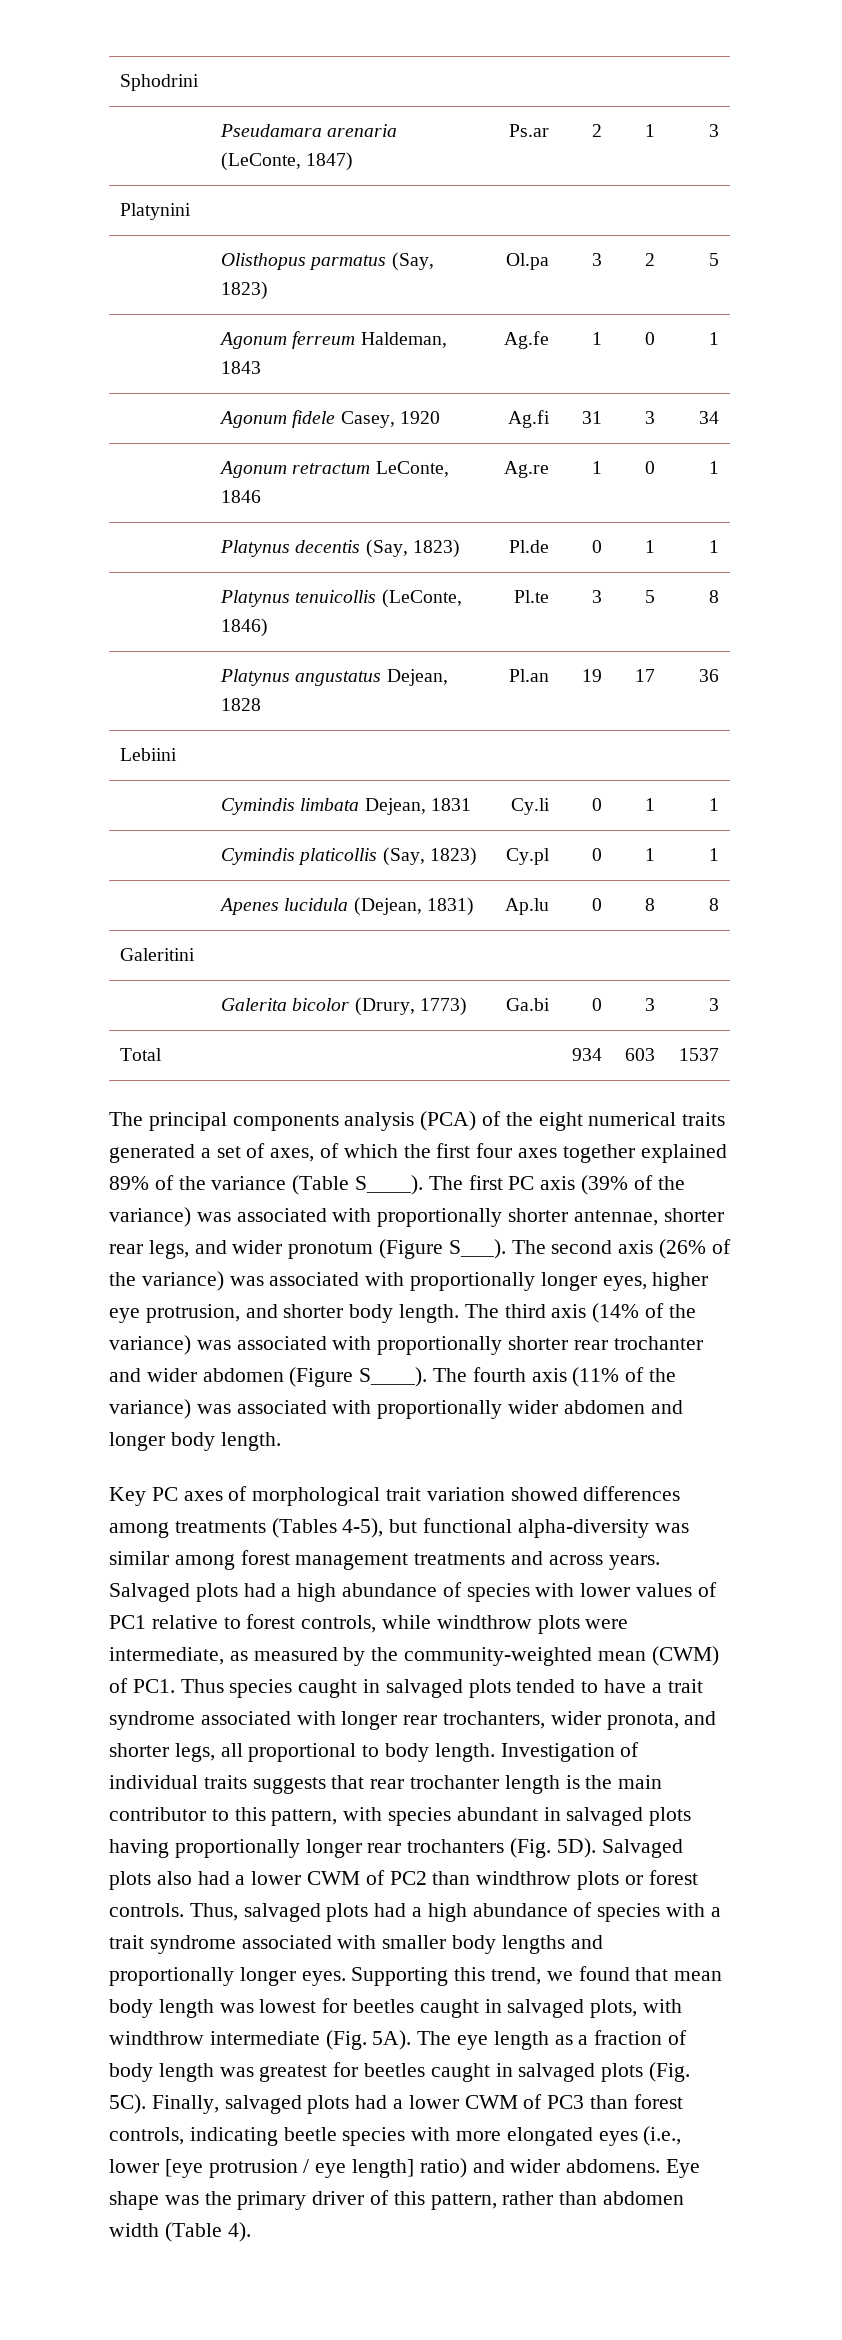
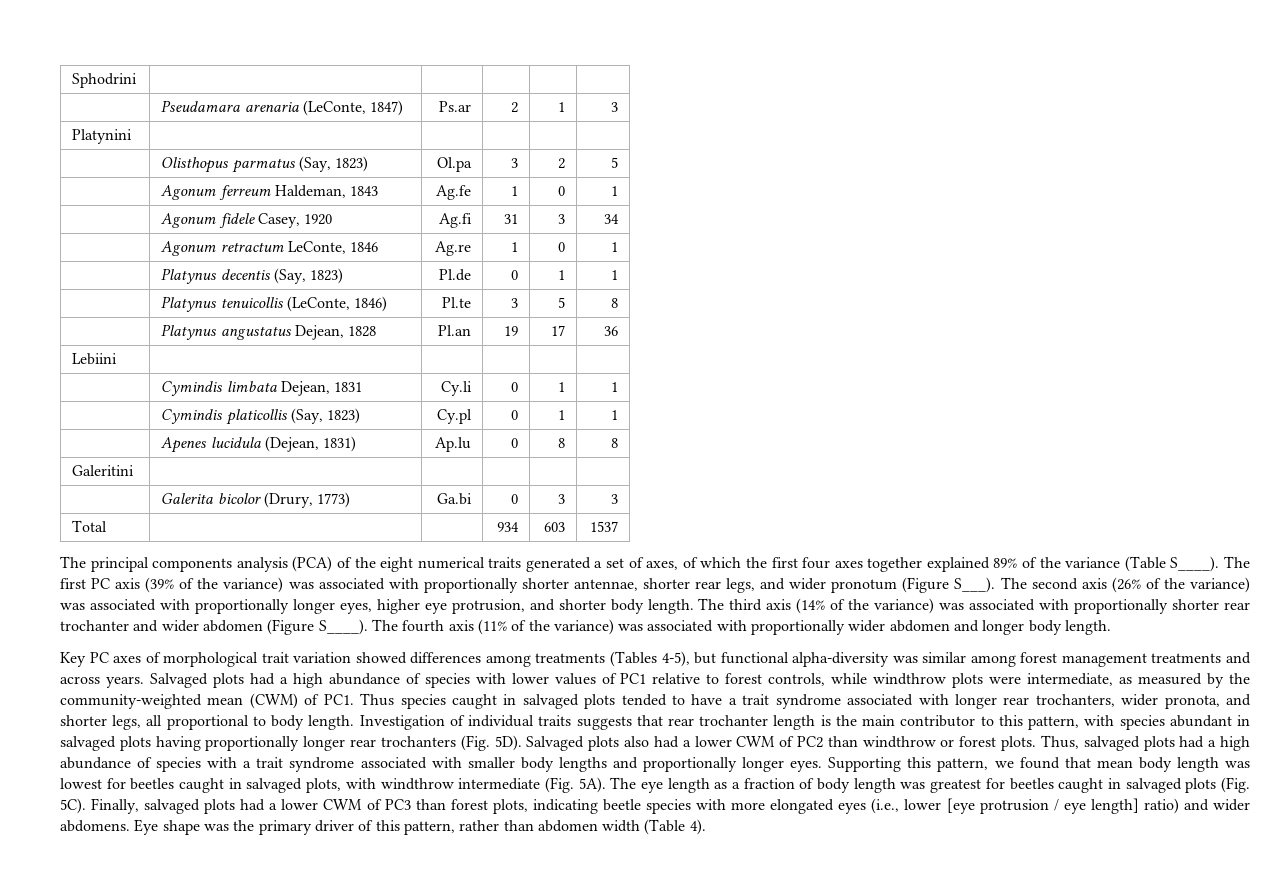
- Salvaged plots also had a lower CWM of PC2 than windthrow plots or forest controls.
+ Salvaged plots also had a lower CWM of PC2 than windthrow or forest plots.
- Supporting this trend, we found that mean body length was lowest for beetles caught in salvaged plots, with windthrow intermediate (Fig. 5A).
+ Supporting this pattern, we found that mean body length was lowest for beetles caught in salvaged plots, with windthrow intermediate (Fig. 5A).
- Finally, salvaged plots had a lower CWM of PC3 than forest controls, indicating beetle species with more elongated eyes (i.e., lower [eye protrusion / eye length] ratio) and wider abdomens.
+ Finally, salvaged plots had a lower CWM of PC3 than forest plots, indicating beetle species with more elongated eyes (i.e., lower [eye protrusion / eye length] ratio) and wider abdomens.

